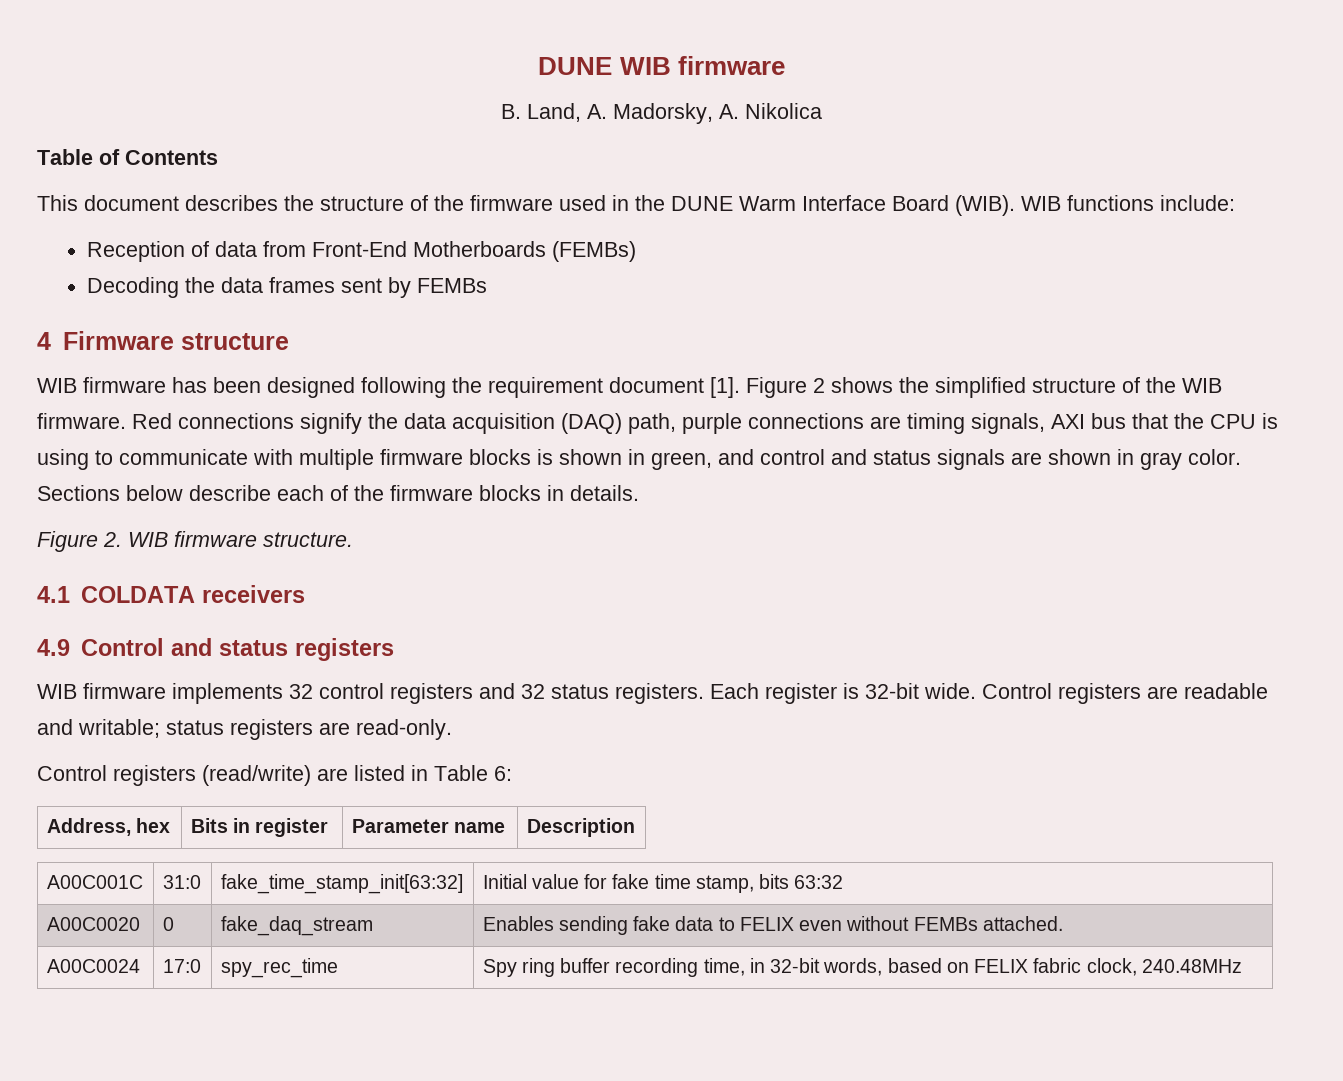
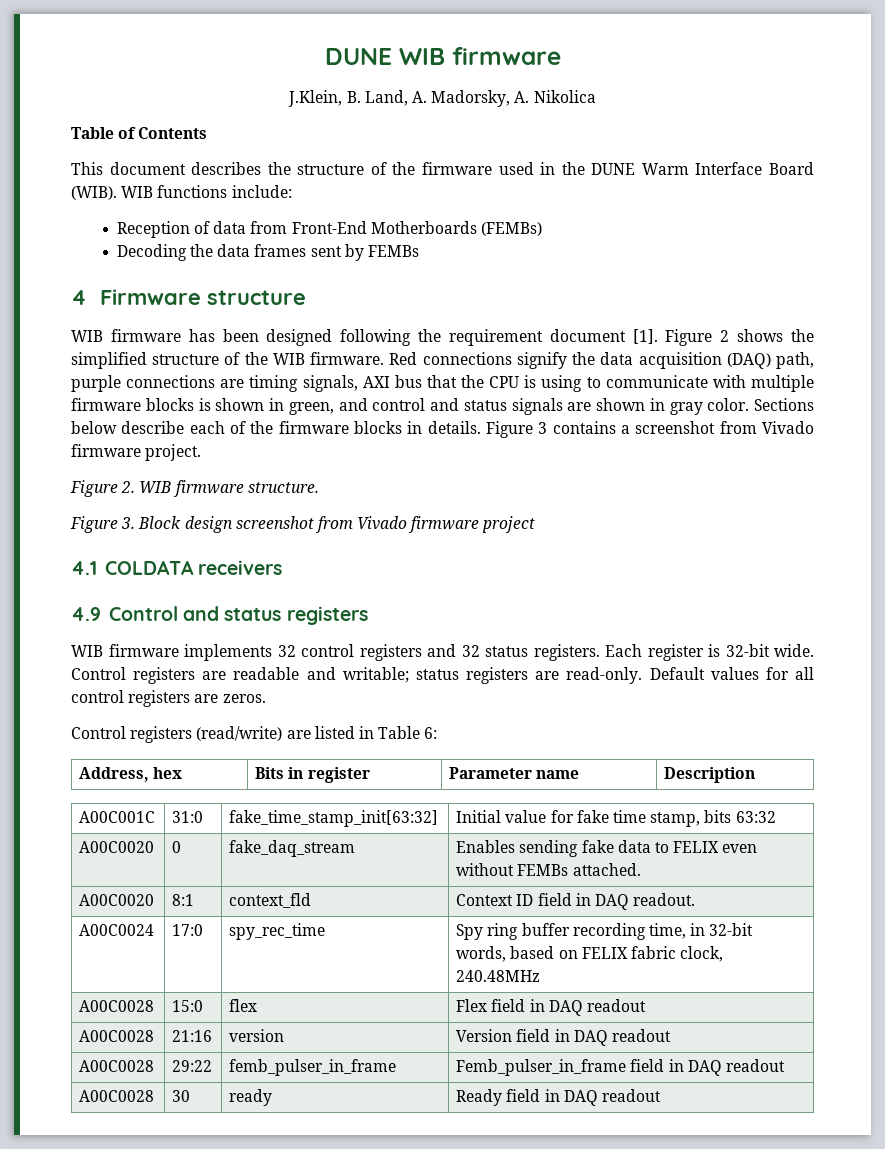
- B. Land, A. Madorsky, A. Nikolica
+ J.Klein, B. Land, A. Madorsky, A. Nikolica
+ Figure 3 contains a screenshot from Vivado firmware project.
+ Figure 3. Block design screenshot from Vivado firmware project
+ Default values for all control registers are zeros.
+ A00C0020 | 8:1 | context_fld | Context ID field in DAQ readout.
+ A00C0028 | 15:0 | flex | Flex field in DAQ readout
+ A00C0028 | 21:16 | version | Version field in DAQ readout
+ A00C0028 | 29:22 | femb_pulser_in_frame | Femb_pulser_in_frame field in DAQ readout
+ A00C0028 | 30 | ready | Ready field in DAQ readout

